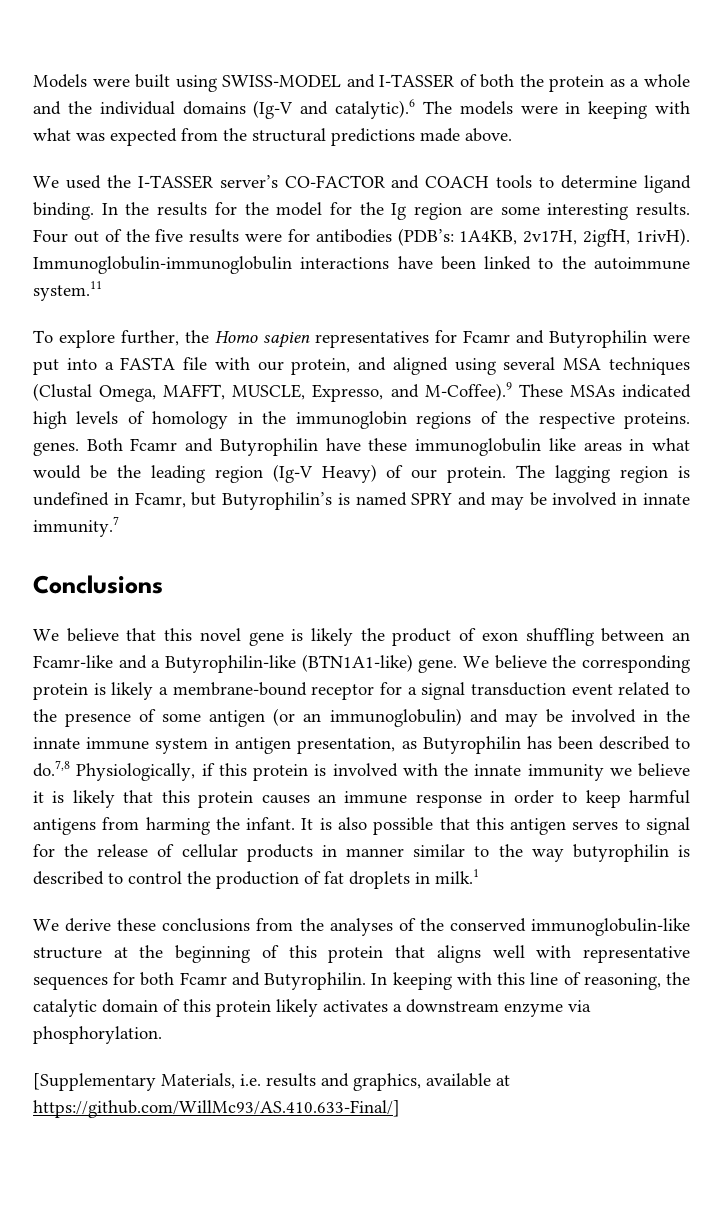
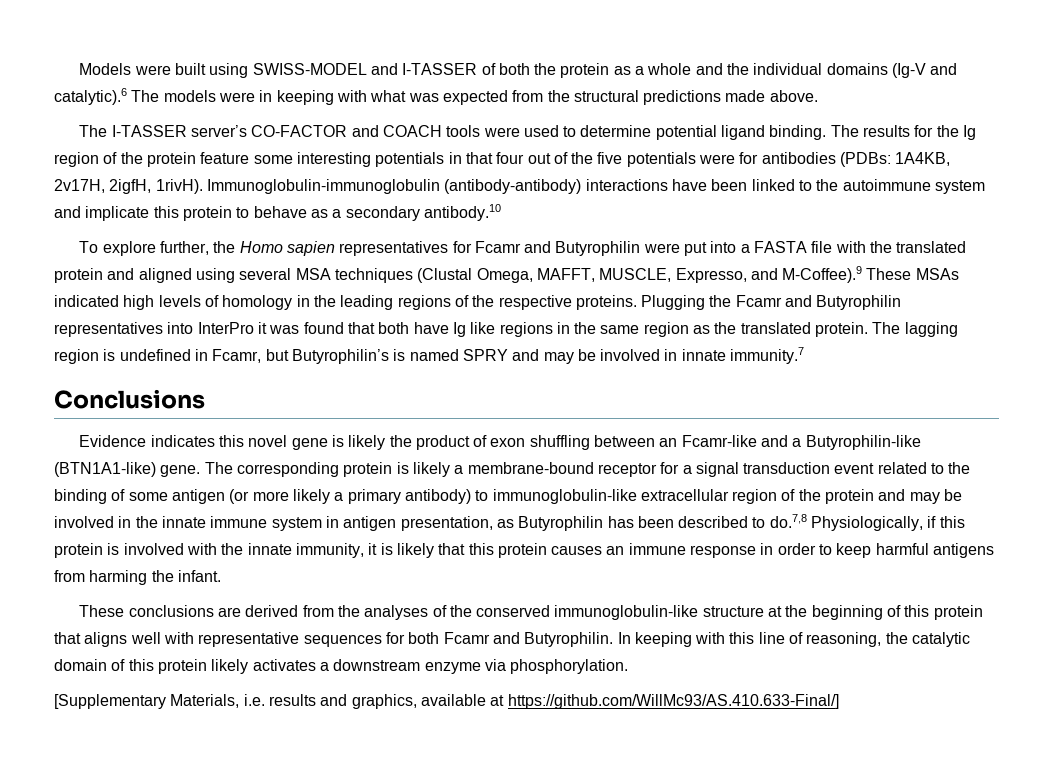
- We used the I-TASSER server’s CO-FACTOR and COACH tools to determine ligand binding.
+ The I-TASSER server’s CO-FACTOR and COACH tools were used to determine potential ligand binding.
- In the results for the model for the Ig region are some interesting results. Four out of the five results were for antibodies (PDB’s: 1A4KB, 2v17H, 2igfH, 1rivH).
+ The results for the Ig region of the protein feature some interesting potentials in that four out of the five potentials were for antibodies (PDBs: 1A4KB, 2v17H, 2igfH, 1rivH).
- Immunoglobulin-immunoglobulin interactions have been linked to the autoimmune system.11
+ Immunoglobulin-immunoglobulin (antibody-antibody) interactions have been linked to the autoimmune system and implicate this protein to behave as a secondary antibody.10
- To explore further, the Homo sapien representatives for Fcamr and Butyrophilin were put into a FASTA file with our protein, and aligned using several MSA techniques (Clustal Omega, MAFFT, MUSCLE, Expresso, and M-Coffee).9 These MSAs indicated high levels of homology in the immunoglobin regions of the respective proteins. genes. Both Fcamr and Butyrophilin have these immunoglobulin like areas in what would be the leading region (Ig-V Heavy) of our protein.
+ To explore further, the Homo sapien representatives for Fcamr and Butyrophilin were put into a FASTA file with the translated protein and aligned using several MSA techniques (Clustal Omega, MAFFT, MUSCLE, Expresso, and M-Coffee).9 These MSAs indicated high levels of homology in the leading regions of the respective proteins. Plugging the Fcamr and Butyrophilin representatives into InterPro it was found that both have Ig like regions in the same region as the translated protein.
- We believe that this novel gene is likely the product of exon shuffling between an Fcamr-like and a Butyrophilin-like (BTN1A1-like) gene.
+ Evidence indicates this novel gene is likely the product of exon shuffling between an Fcamr-like and a Butyrophilin-like (BTN1A1-like) gene.
- We believe the corresponding protein is likely a membrane-bound receptor for a signal transduction event related to the presence of some antigen (or an immunoglobulin) and may be involved in the innate immune system in antigen presentation, as Butyrophilin has been described to do.7,8 Physiologically, if this protein is involved with the innate immunity we believe it is likely that this protein causes an immune response in order to keep harmful antigens from harming the infant. It is also possible that this antigen serves to signal for the release of cellular products in manner similar to the way butyrophilin is described to control the production of fat droplets in milk.1
- We derive these conclusions from the analyses of the conserved immunoglobulin-like structure at the beginning of this protein that aligns well with representative sequences for both Fcamr and Butyrophilin.
+ The corresponding protein is likely a membrane-bound receptor for a signal transduction event related to the binding of some antigen (or more likely a primary antibody) to immunoglobulin-like extracellular region of the protein and may be involved in the innate immune system in antigen presentation, as Butyrophilin has been described to do.7,8 Physiologically, if this protein is involved with the innate immunity, it is likely that this protein causes an immune response in order to keep harmful antigens from harming the infant.
+ These conclusions are derived from the analyses of the conserved immunoglobulin-like structure at the beginning of this protein that aligns well with representative sequences for both Fcamr and Butyrophilin.

